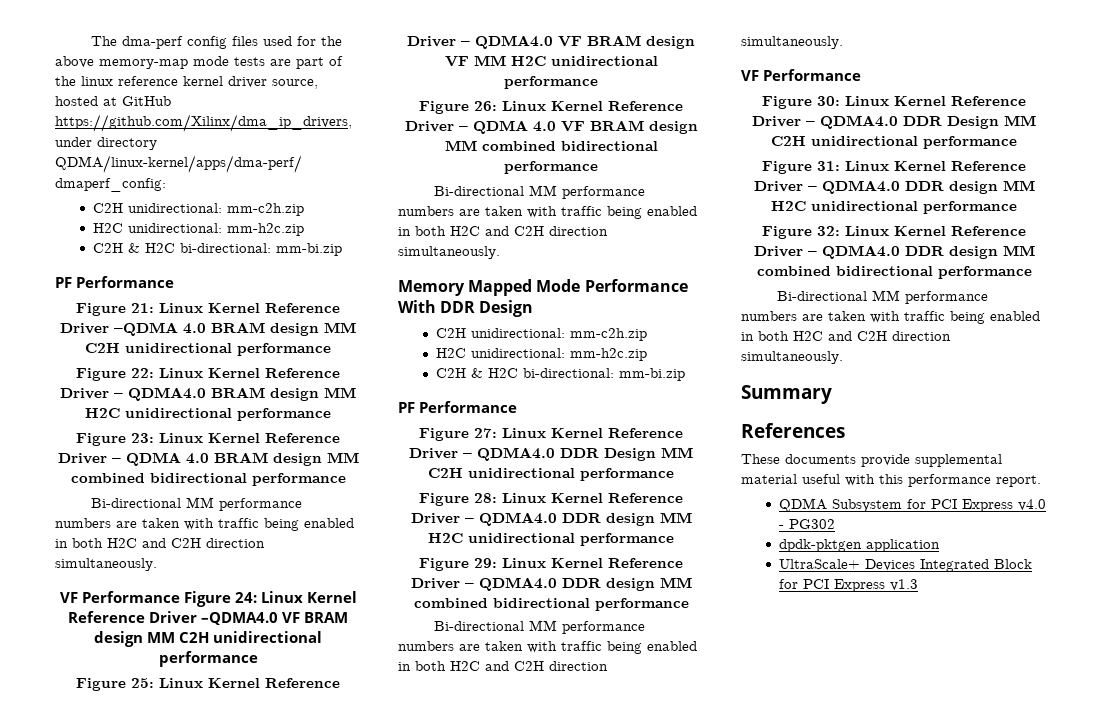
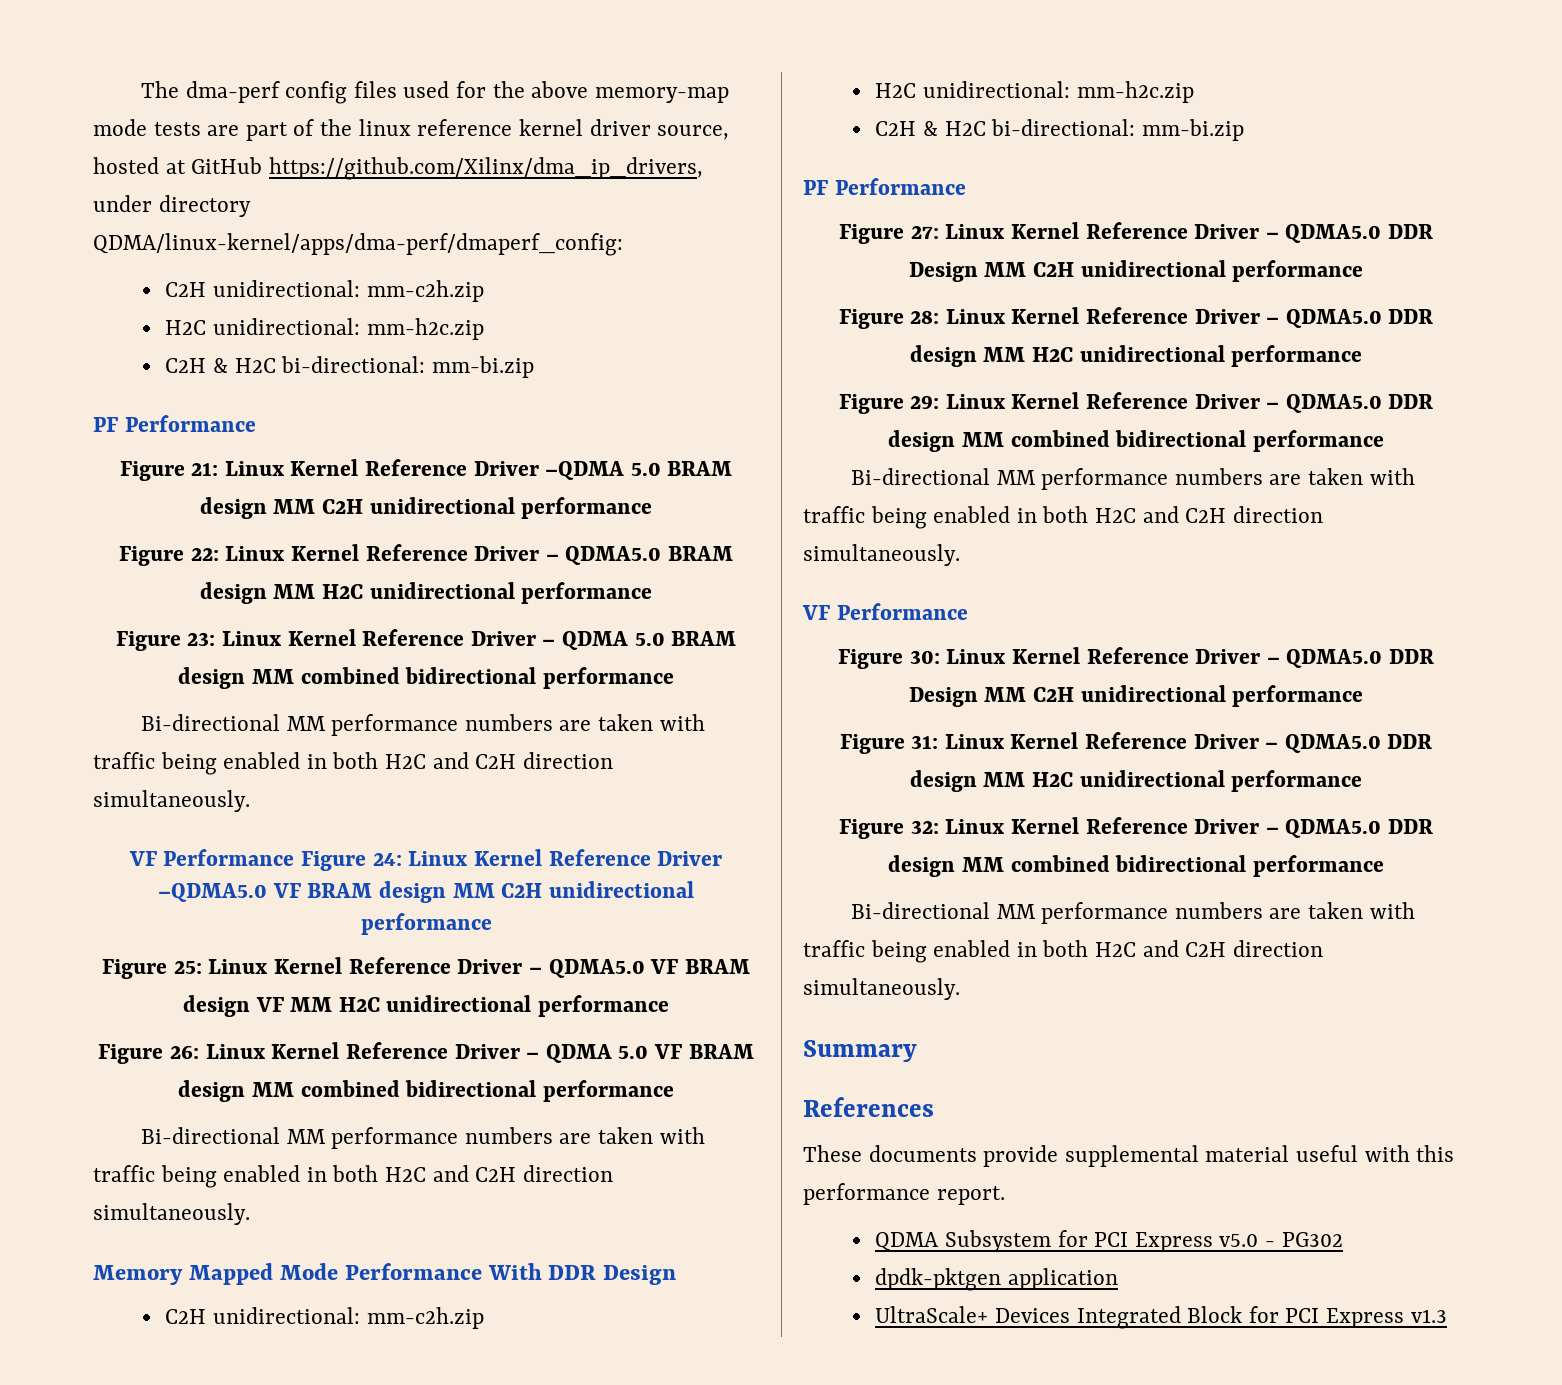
- Figure 21: Linux Kernel Reference Driver –QDMA 4.0 BRAM design MM C2H unidirectional performance
+ Figure 21: Linux Kernel Reference Driver –QDMA 5.0 BRAM design MM C2H unidirectional performance
- Figure 22: Linux Kernel Reference Driver – QDMA4.0 BRAM design MM H2C unidirectional performance
+ Figure 22: Linux Kernel Reference Driver – QDMA5.0 BRAM design MM H2C unidirectional performance
- Figure 23: Linux Kernel Reference Driver – QDMA 4.0 BRAM design MM combined bidirectional performance
+ Figure 23: Linux Kernel Reference Driver – QDMA 5.0 BRAM design MM combined bidirectional performance
- VF Performance Figure 24: Linux Kernel Reference Driver –QDMA4.0 VF BRAM design MM C2H unidirectional performance
+ VF Performance Figure 24: Linux Kernel Reference Driver –QDMA5.0 VF BRAM design MM C2H unidirectional performance
- Figure 25: Linux Kernel Reference Driver – QDMA4.0 VF BRAM design VF MM H2C unidirectional performance
+ Figure 25: Linux Kernel Reference Driver – QDMA5.0 VF BRAM design VF MM H2C unidirectional performance
- Figure 26: Linux Kernel Reference Driver – QDMA 4.0 VF BRAM design MM combined bidirectional performance
+ Figure 26: Linux Kernel Reference Driver – QDMA 5.0 VF BRAM design MM combined bidirectional performance
- Figure 27: Linux Kernel Reference Driver – QDMA4.0 DDR Design MM C2H unidirectional performance
+ Figure 27: Linux Kernel Reference Driver – QDMA5.0 DDR Design MM C2H unidirectional performance
- Figure 28: Linux Kernel Reference Driver – QDMA4.0 DDR design MM H2C unidirectional performance
+ Figure 28: Linux Kernel Reference Driver – QDMA5.0 DDR design MM H2C unidirectional performance
- Figure 29: Linux Kernel Reference Driver – QDMA4.0 DDR design MM combined bidirectional performance
+ Figure 29: Linux Kernel Reference Driver – QDMA5.0 DDR design MM combined bidirectional performance
- Figure 30: Linux Kernel Reference Driver – QDMA4.0 DDR Design MM C2H unidirectional performance
+ Figure 30: Linux Kernel Reference Driver – QDMA5.0 DDR Design MM C2H unidirectional performance
- Figure 31: Linux Kernel Reference Driver – QDMA4.0 DDR design MM H2C unidirectional performance
+ Figure 31: Linux Kernel Reference Driver – QDMA5.0 DDR design MM H2C unidirectional performance
- Figure 32: Linux Kernel Reference Driver – QDMA4.0 DDR design MM combined bidirectional performance
+ Figure 32: Linux Kernel Reference Driver – QDMA5.0 DDR design MM combined bidirectional performance
- QDMA Subsystem for PCI Express v4.0 - PG302
+ QDMA Subsystem for PCI Express v5.0 - PG302

